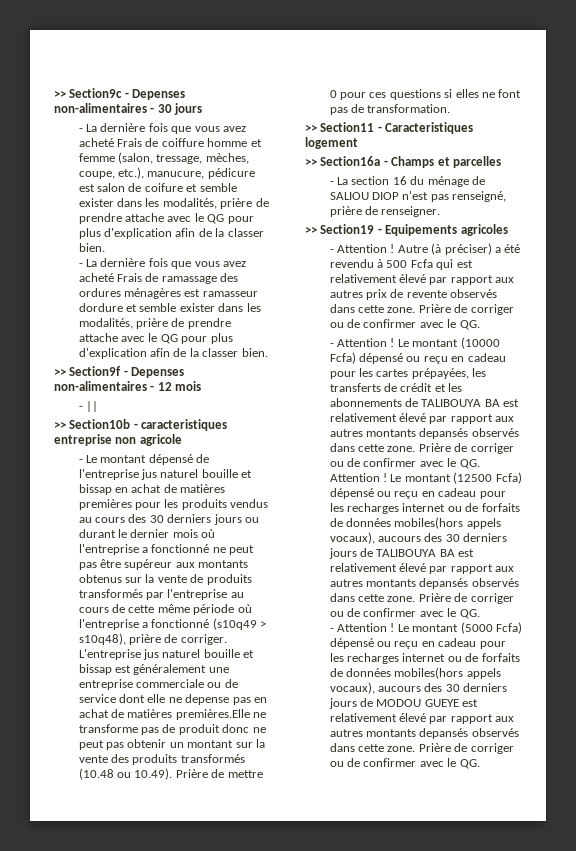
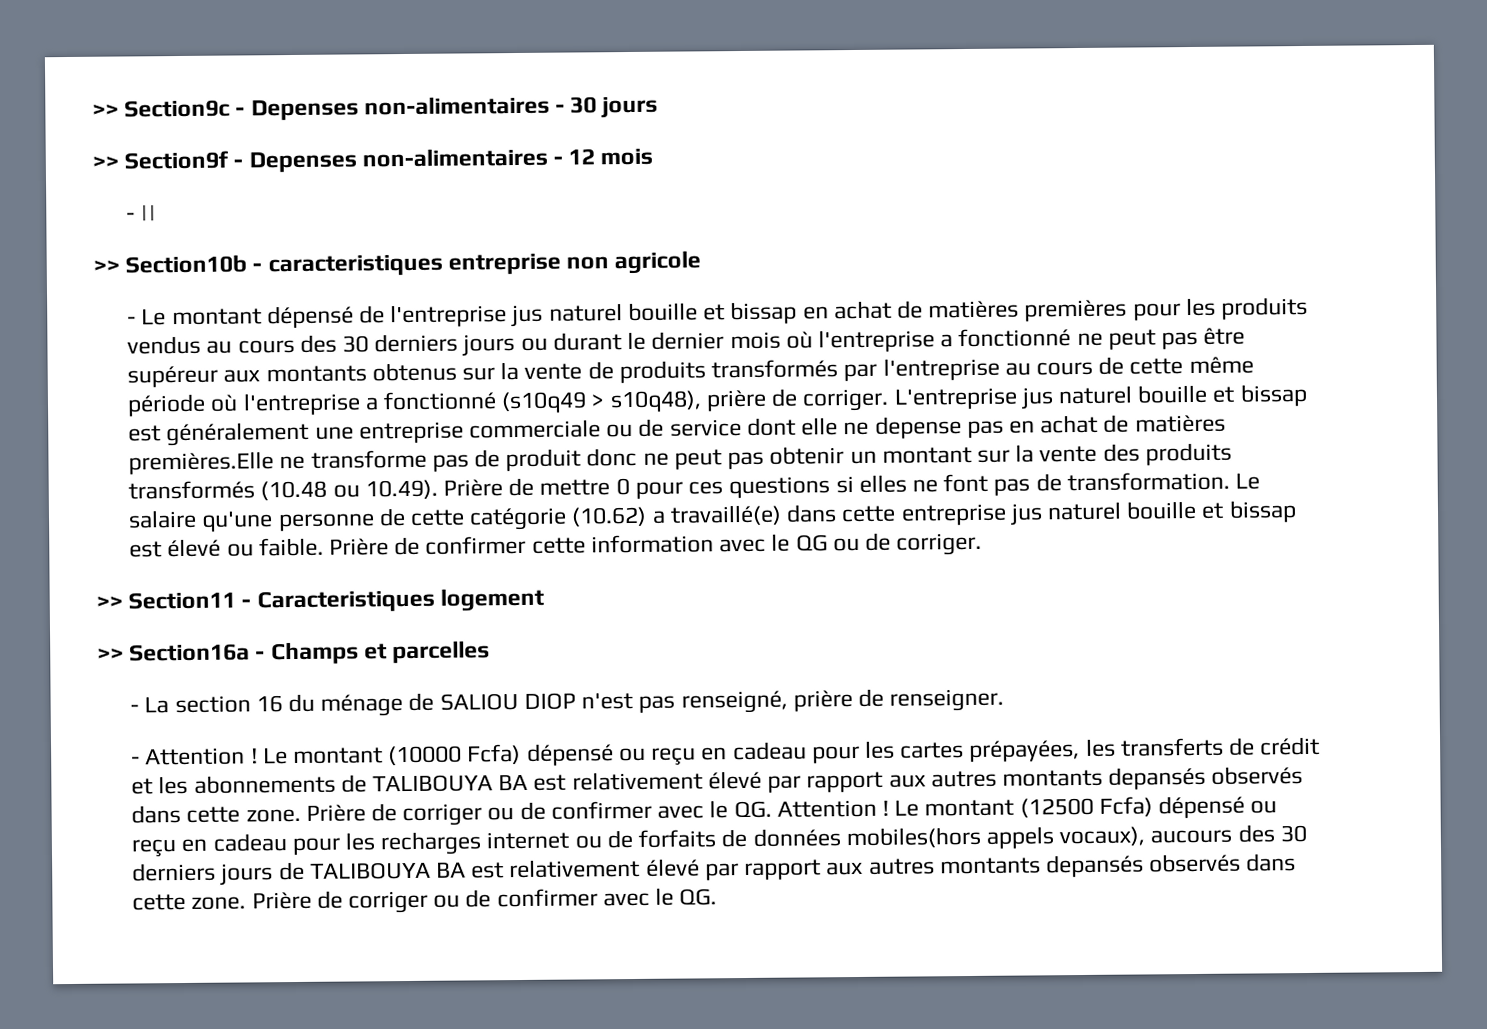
- - La dernière fois que vous avez acheté Frais de coiffure homme et femme (salon, tressage, mèches, coupe, etc.), manucure, pédicure est salon de coifure et semble exister dans les modalités, prière de prendre attache avec le QG pour plus d'explication afin de la classer bien.
- - La dernière fois que vous avez acheté Frais de ramassage des ordures ménagères est ramasseur dordure et semble exister dans les modalités, prière de prendre attache avec le QG pour plus d'explication afin de la classer bien.
+ Le salaire qu'une personne de cette catégorie (10.62) a travaillé(e) dans cette entreprise jus naturel bouille et bissap est élevé ou faible. Prière de confirmer cette information avec le QG ou de corriger.
- >> Section19 - Equipements agricoles
- - Attention ! Autre (à préciser) a été revendu à 500 Fcfa qui est relativement élevé par rapport aux autres prix de revente observés dans cette zone. Prière de corriger ou de confirmer avec le QG.
- - Attention ! Le montant (5000 Fcfa) dépensé ou reçu en cadeau pour les recharges internet ou de forfaits de données mobiles(hors appels vocaux), aucours des 30 derniers jours de MODOU GUEYE est relativement élevé par rapport aux autres montants depansés observés dans cette zone. Prière de corriger ou de confirmer avec le QG.

